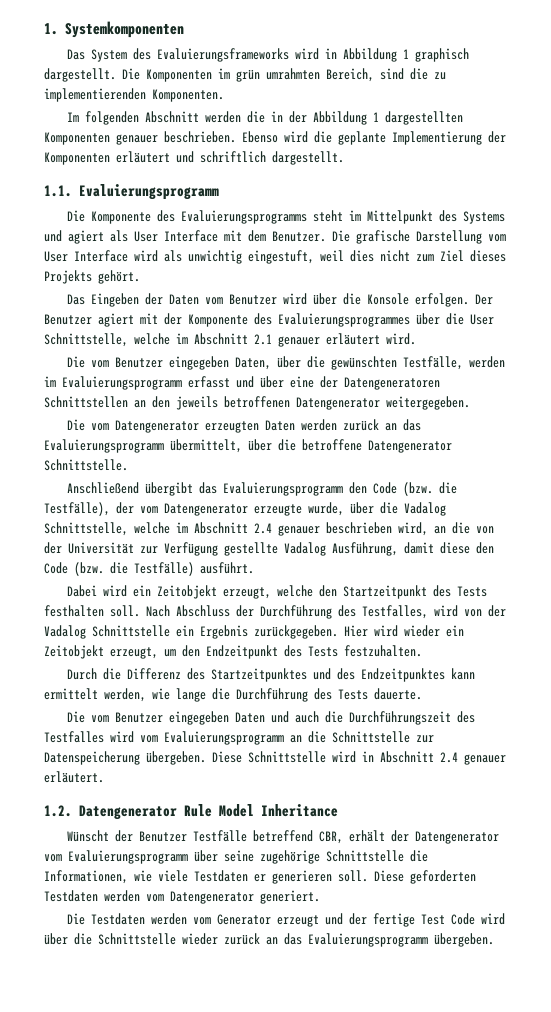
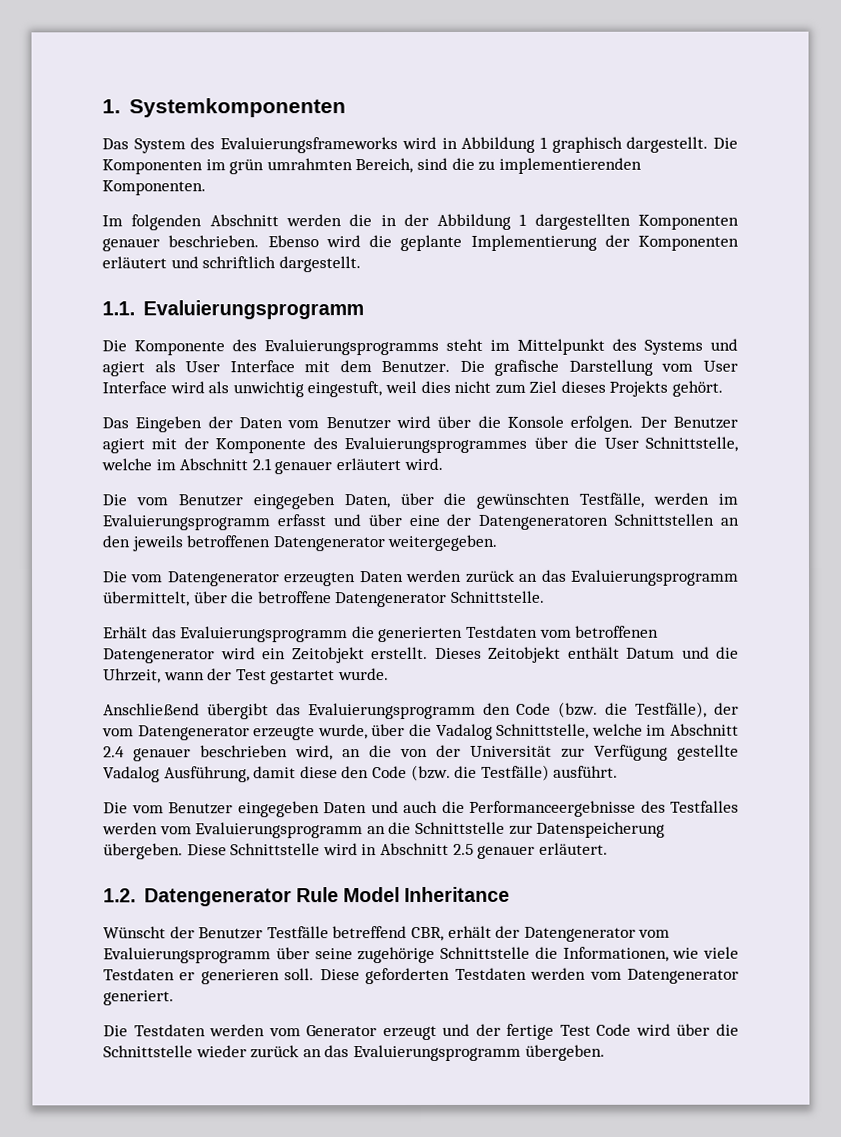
+ Erhält das Evaluierungsprogramm die generierten Testdaten vom betroffenen Datengenerator wird ein Zeitobjekt erstellt. Dieses Zeitobjekt enthält Datum und die Uhrzeit, wann der Test gestartet wurde.
- Dabei wird ein Zeitobjekt erzeugt, welche den Startzeitpunkt des Tests festhalten soll. Nach Abschluss der Durchführung des Testfalles, wird von der Vadalog Schnittstelle ein Ergebnis zurückgegeben. Hier wird wieder ein Zeitobjekt erzeugt, um den Endzeitpunkt des Tests festzuhalten.
- Durch die Differenz des Startzeitpunktes und des Endzeitpunktes kann ermittelt werden, wie lange die Durchführung des Tests dauerte.
- Die vom Benutzer eingegeben Daten und auch die Durchführungszeit des Testfalles wird vom Evaluierungsprogramm an die Schnittstelle zur Datenspeicherung übergeben.
+ Die vom Benutzer eingegeben Daten und auch die Performanceergebnisse des Testfalles werden vom Evaluierungsprogramm an die Schnittstelle zur Datenspeicherung übergeben.
- Diese Schnittstelle wird in Abschnitt 2.4 genauer erläutert.
+ Diese Schnittstelle wird in Abschnitt 2.5 genauer erläutert.

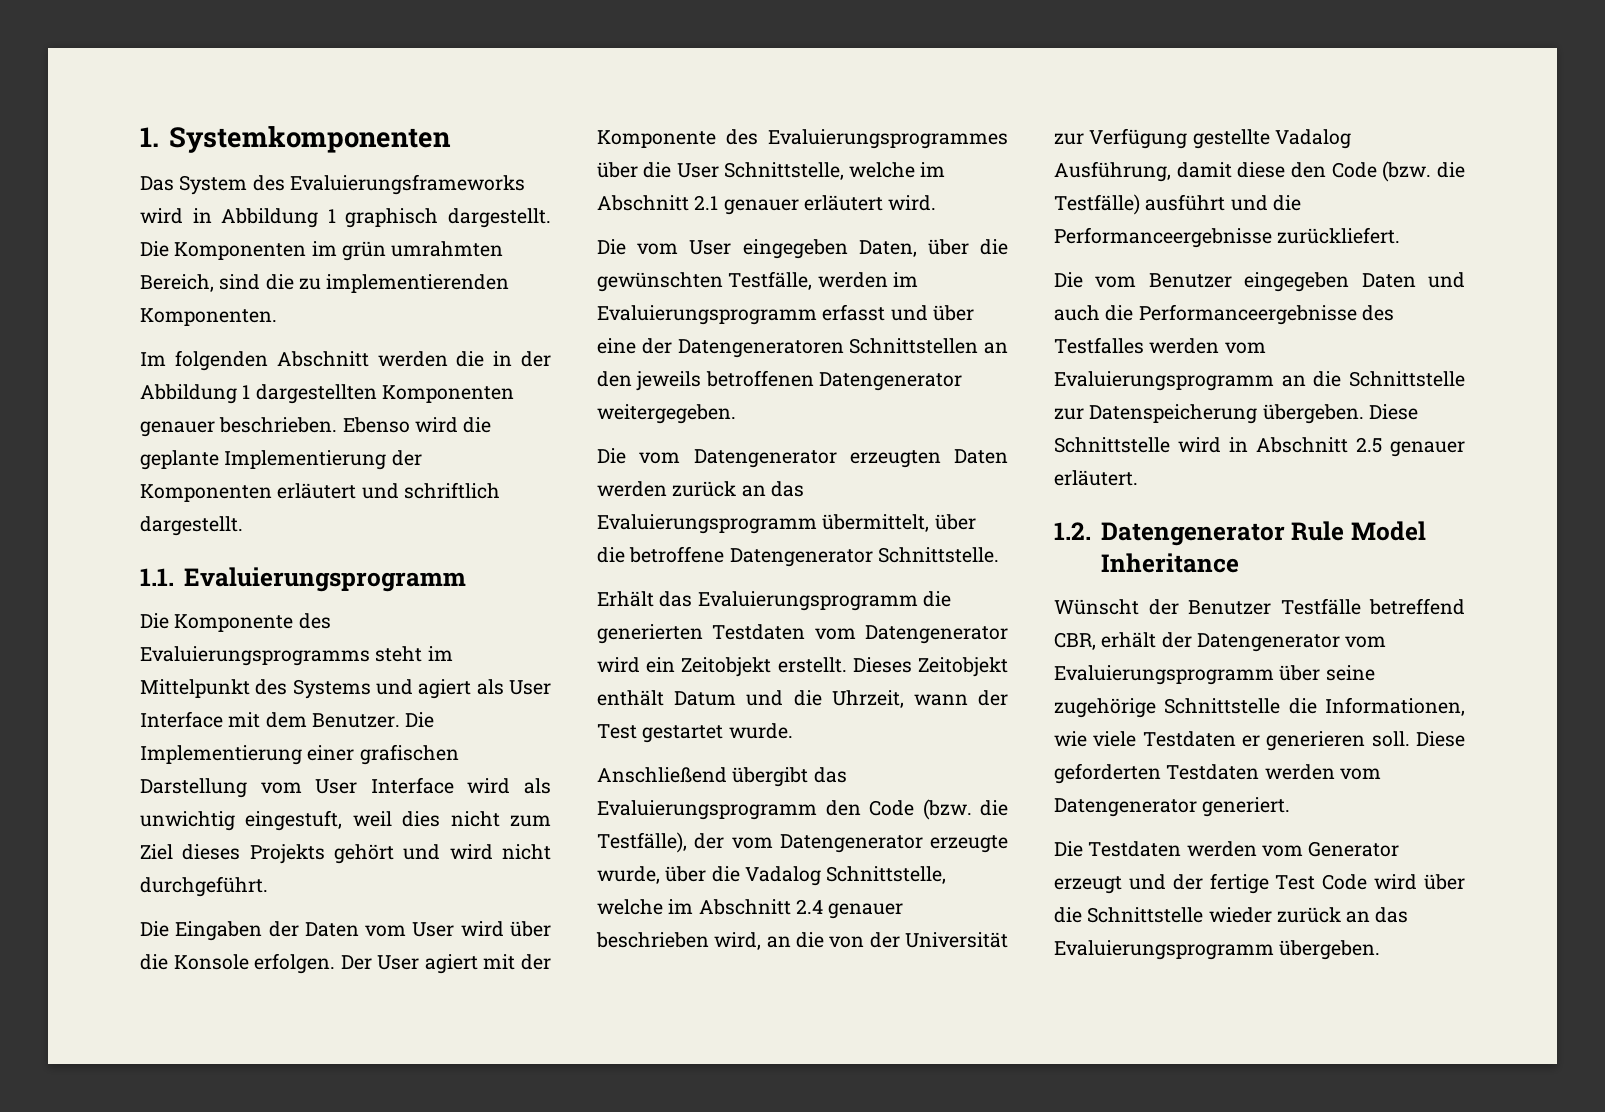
- Die grafische Darstellung vom User Interface wird als unwichtig eingestuft, weil dies nicht zum Ziel dieses Projekts gehört.
- Das Eingeben der Daten vom Benutzer wird über die Konsole erfolgen.
+ Die Implementierung einer grafischen Darstellung vom User Interface wird als unwichtig eingestuft, weil dies nicht zum Ziel dieses Projekts gehört und wird nicht durchgeführt.
+ Die Eingaben der Daten vom User wird über die Konsole erfolgen.
- Der Benutzer agiert mit der Komponente des Evaluierungsprogrammes über die User Schnittstelle, welche im Abschnitt 2.1 genauer erläutert wird.
+ Der User agiert mit der Komponente des Evaluierungsprogrammes über die User Schnittstelle, welche im Abschnitt 2.1 genauer erläutert wird.
- Die vom Benutzer eingegeben Daten, über die gewünschten Testfälle, werden im Evaluierungsprogramm erfasst und über eine der Datengeneratoren Schnittstellen an den jeweils betroffenen Datengenerator weitergegeben.
+ Die vom User eingegeben Daten, über die gewünschten Testfälle, werden im Evaluierungsprogramm erfasst und über eine der Datengeneratoren Schnittstellen an den jeweils betroffenen Datengenerator weitergegeben.
- Erhält das Evaluierungsprogramm die generierten Testdaten vom betroffenen Datengenerator wird ein Zeitobjekt erstellt.
+ Erhält das Evaluierungsprogramm die generierten Testdaten vom Datengenerator wird ein Zeitobjekt erstellt.
- Anschließend übergibt das Evaluierungsprogramm den Code (bzw. die Testfälle), der vom Datengenerator erzeugte wurde, über die Vadalog Schnittstelle, welche im Abschnitt 2.4 genauer beschrieben wird, an die von der Universität zur Verfügung gestellte Vadalog Ausführung, damit diese den Code (bzw. die Testfälle) ausführt.
+ Anschließend übergibt das Evaluierungsprogramm den Code (bzw. die Testfälle), der vom Datengenerator erzeugte wurde, über die Vadalog Schnittstelle, welche im Abschnitt 2.4 genauer beschrieben wird, an die von der Universität zur Verfügung gestellte Vadalog Ausführung, damit diese den Code (bzw. die Testfälle) ausführt und die Performanceergebnisse zurückliefert.

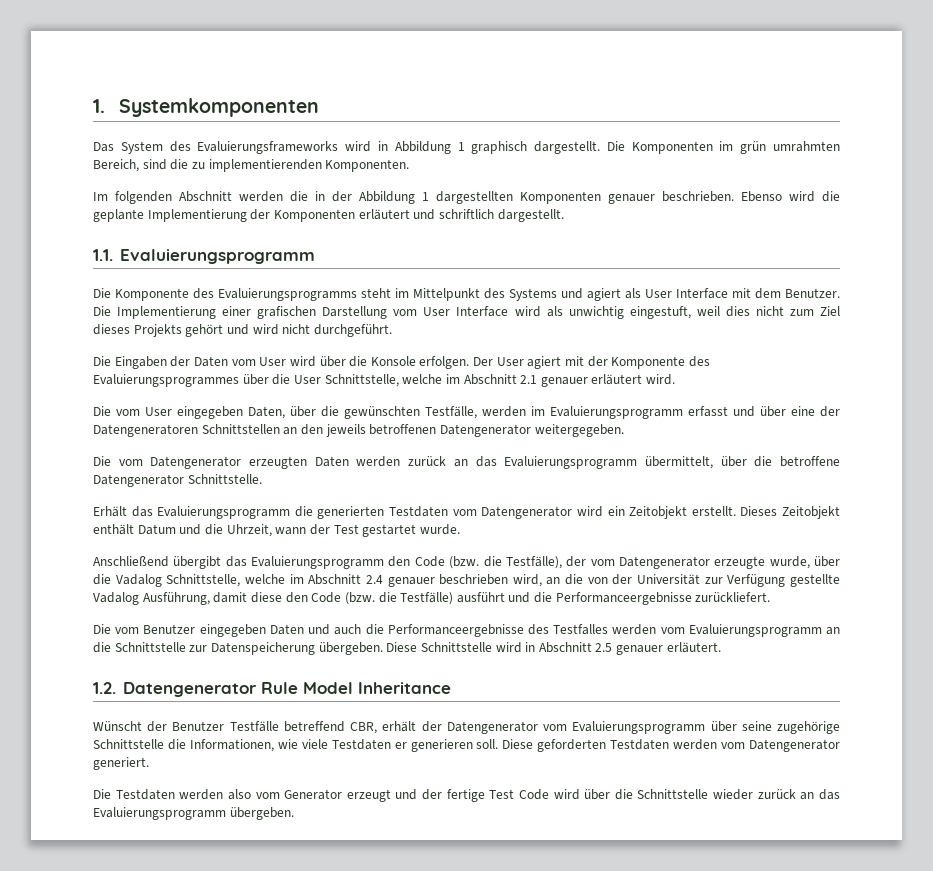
- Die Testdaten werden vom Generator erzeugt und der fertige Test Code wird über die Schnittstelle wieder zurück an das Evaluierungsprogramm übergeben.
+ Die Testdaten werden also vom Generator erzeugt und der fertige Test Code wird über die Schnittstelle wieder zurück an das Evaluierungsprogramm übergeben.

